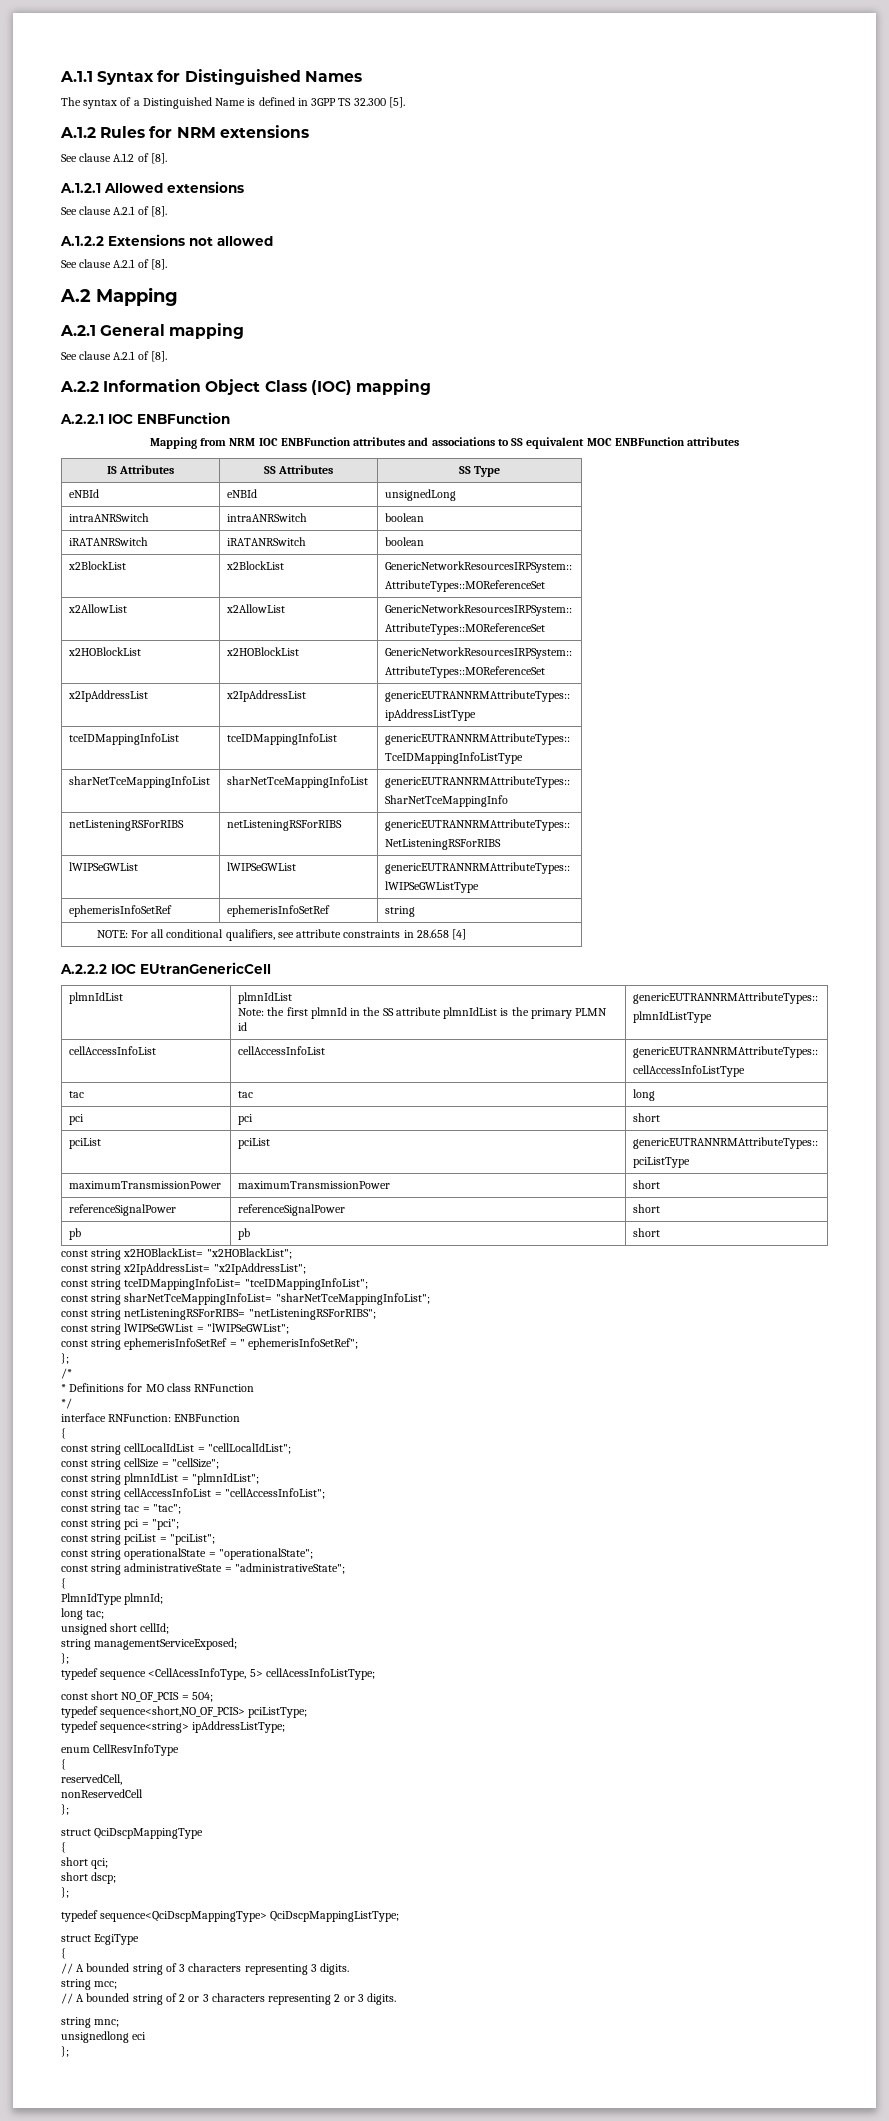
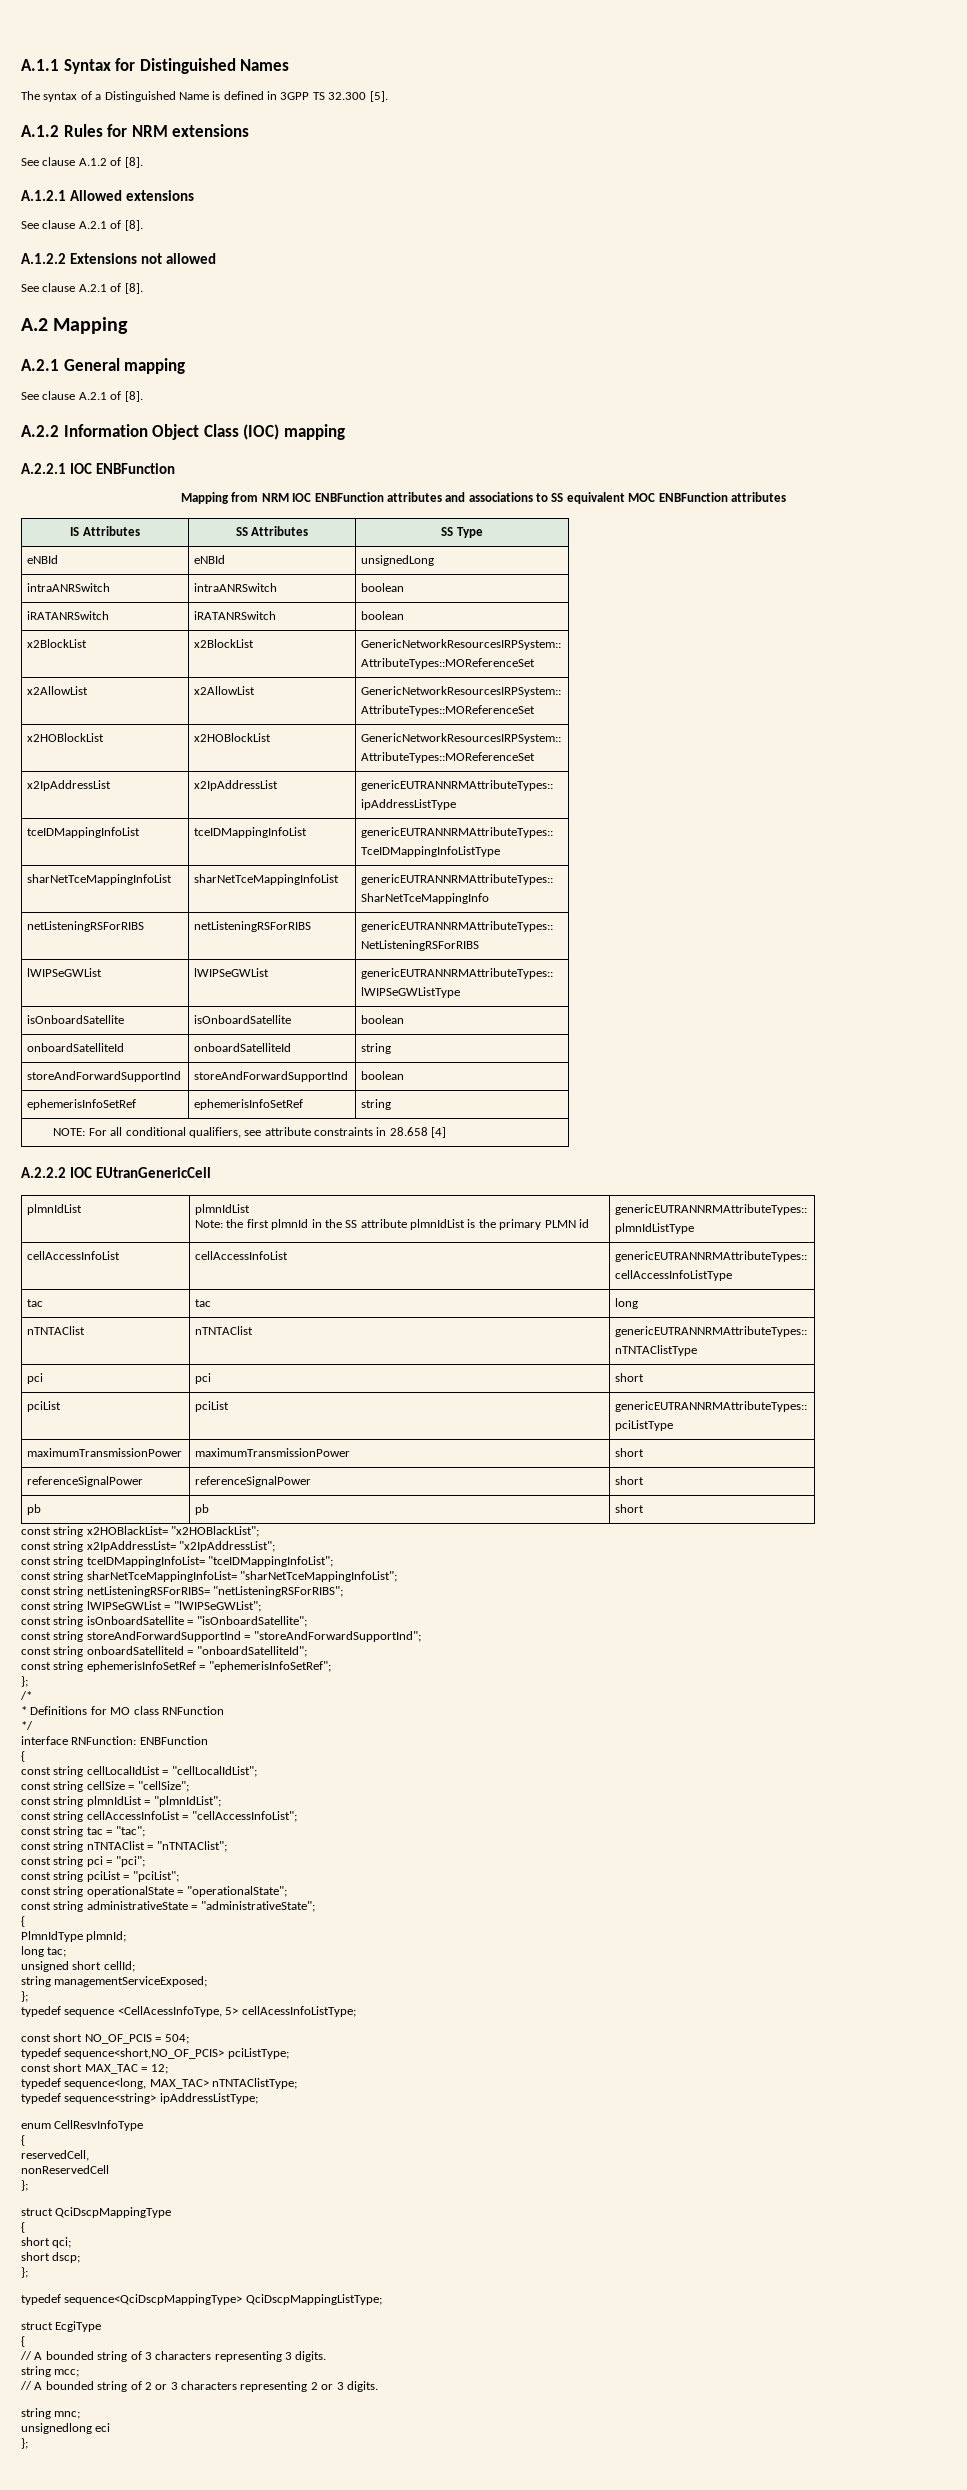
+ isOnboardSatellite | isOnboardSatellite | boolean
+ onboardSatelliteId | onboardSatelliteId | string
+ storeAndForwardSupportInd | storeAndForwardSupportInd | boolean
+ nTNTAClist | nTNTAClist | genericEUTRANNRMAttributeTypes::
+ nTNTAClistType
+ const string isOnboardSatellite = "isOnboardSatellite";
+ const string storeAndForwardSupportInd = "storeAndForwardSupportInd";
+ const string onboardSatelliteId = "onboardSatelliteId";
- const string ephemerisInfoSetRef = " ephemerisInfoSetRef";
+ const string ephemerisInfoSetRef = "ephemerisInfoSetRef";
+ const string nTNTAClist = "nTNTAClist";
+ const short MAX_TAC = 12;
+ typedef sequence<long, MAX_TAC> nTNTAClistType;

